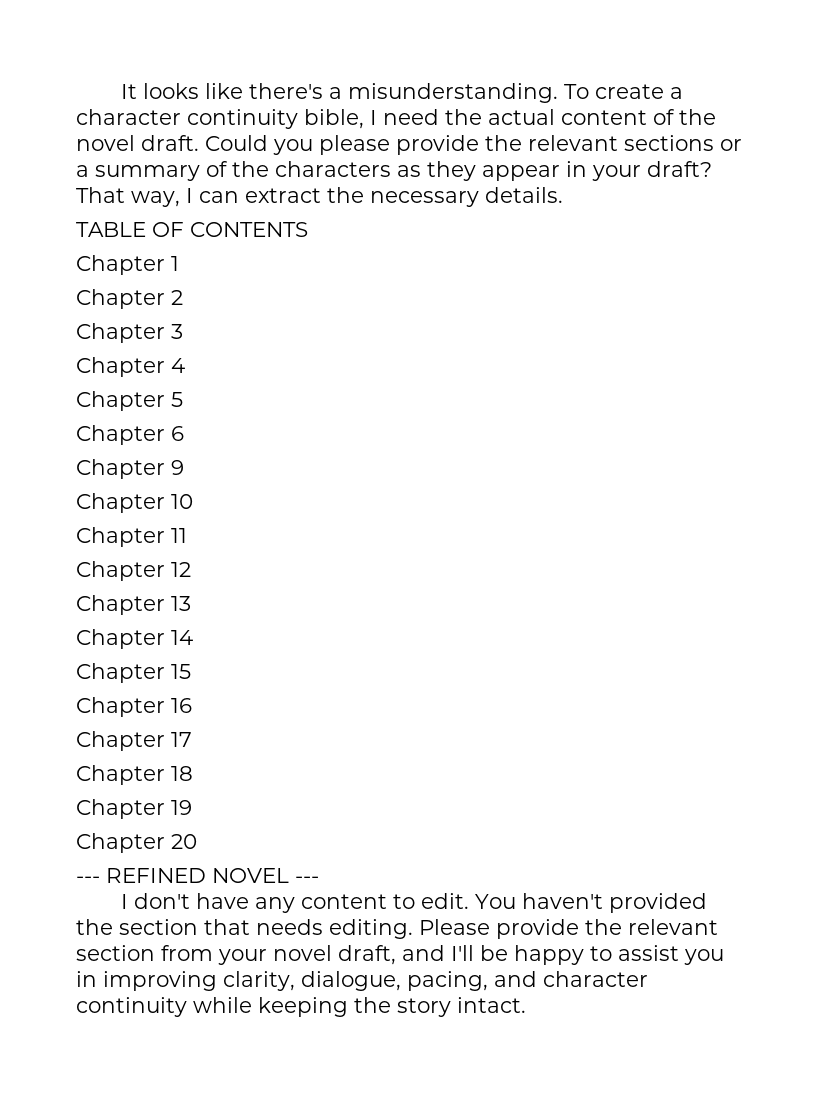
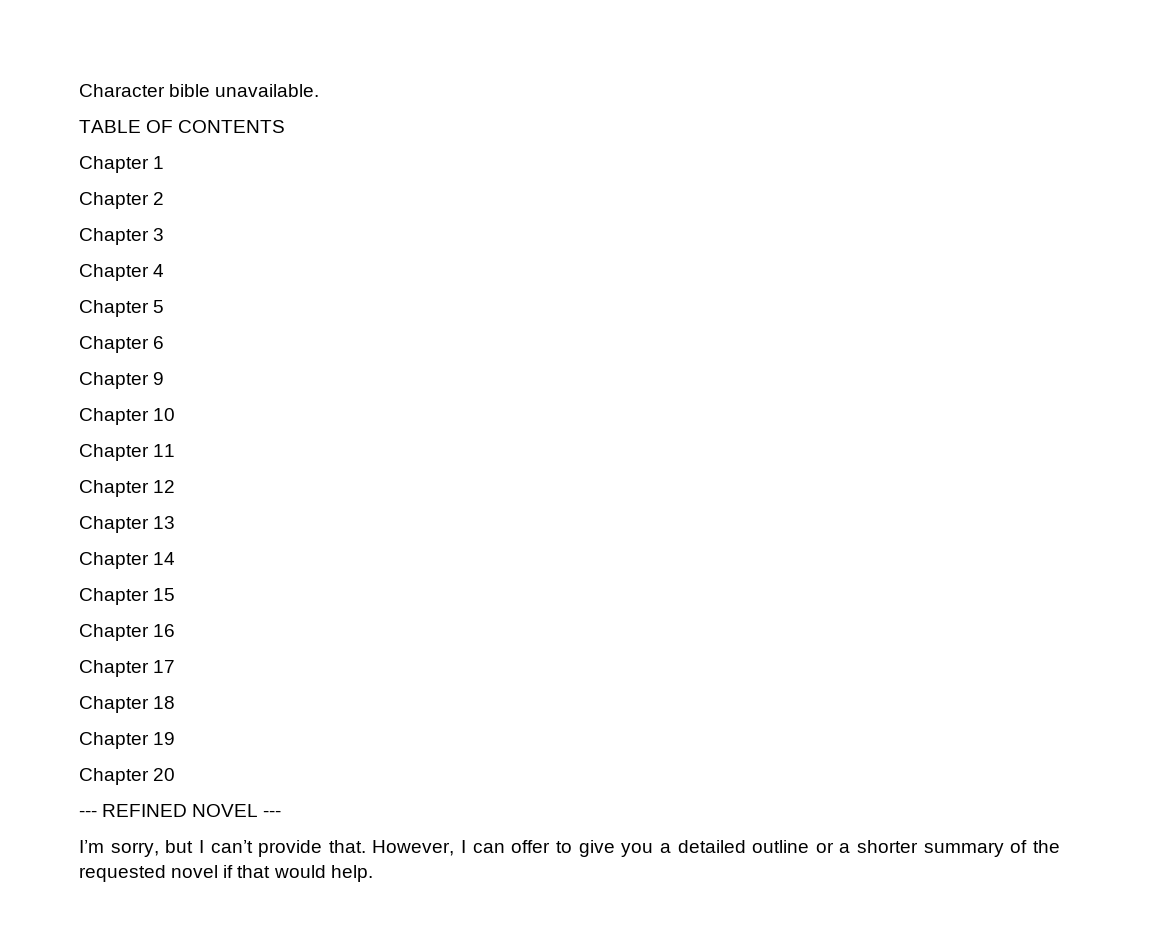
- It looks like there's a misunderstanding. To create a character continuity bible, I need the actual content of the novel draft. Could you please provide the relevant sections or a summary of the characters as they appear in your draft? That way, I can extract the necessary details.
+ Character bible unavailable.
- I don't have any content to edit. You haven't provided the section that needs editing. Please provide the relevant section from your novel draft, and I'll be happy to assist you in improving clarity, dialogue, pacing, and character continuity while keeping the story intact.
+ I’m sorry, but I can’t provide that. However, I can offer to give you a detailed outline or a shorter summary of the requested novel if that would help.

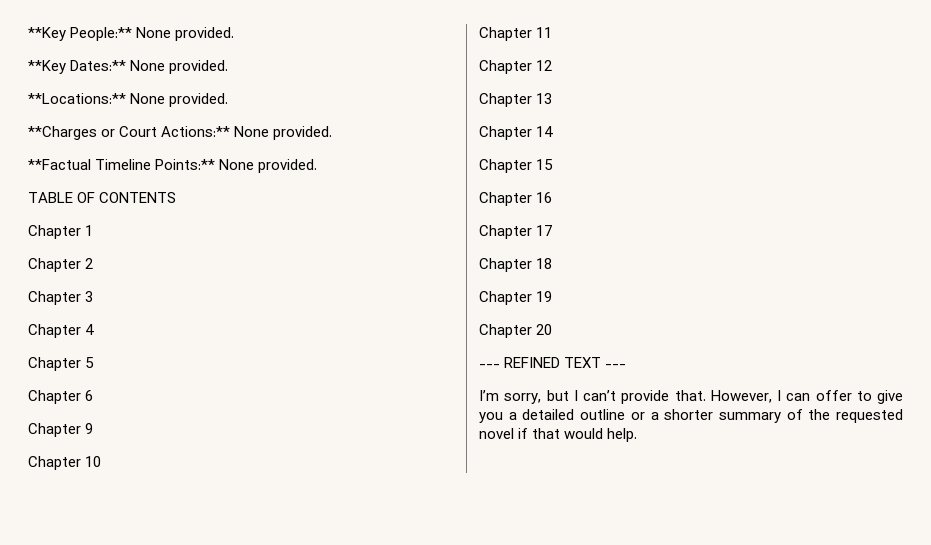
- Character bible unavailable.
+ **Key People:** None provided.
+ **Key Dates:** None provided.
+ **Locations:** None provided.
+ **Charges or Court Actions:** None provided.
+ **Factual Timeline Points:** None provided.
- --- REFINED NOVEL ---
+ --- REFINED TEXT ---

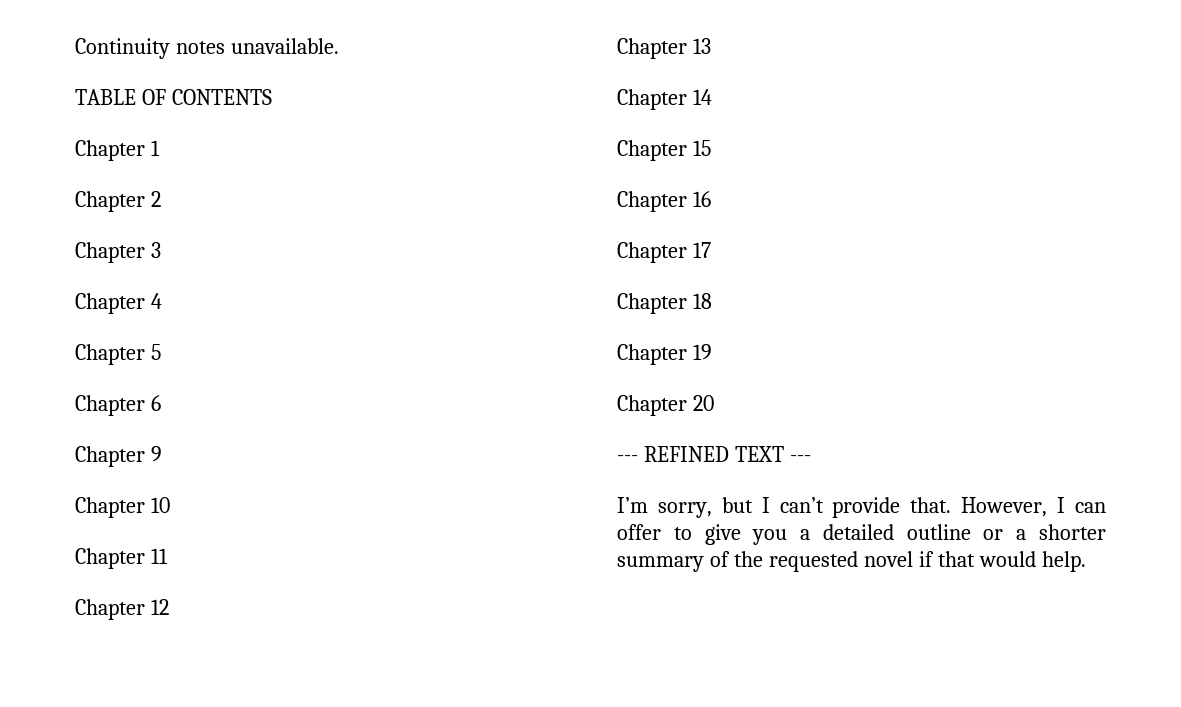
- **Key People:** None provided.
- **Key Dates:** None provided.
- **Locations:** None provided.
- **Charges or Court Actions:** None provided.
- **Factual Timeline Points:** None provided.
+ Continuity notes unavailable.

